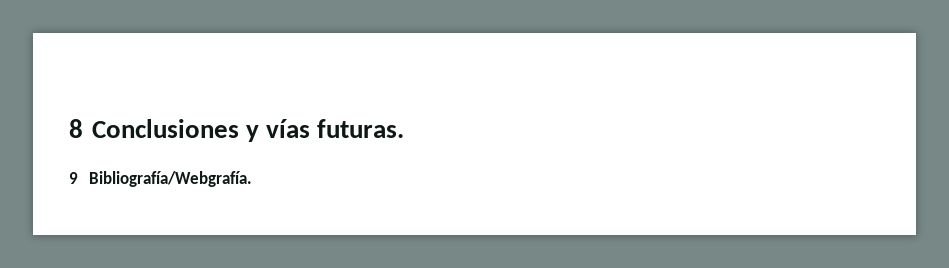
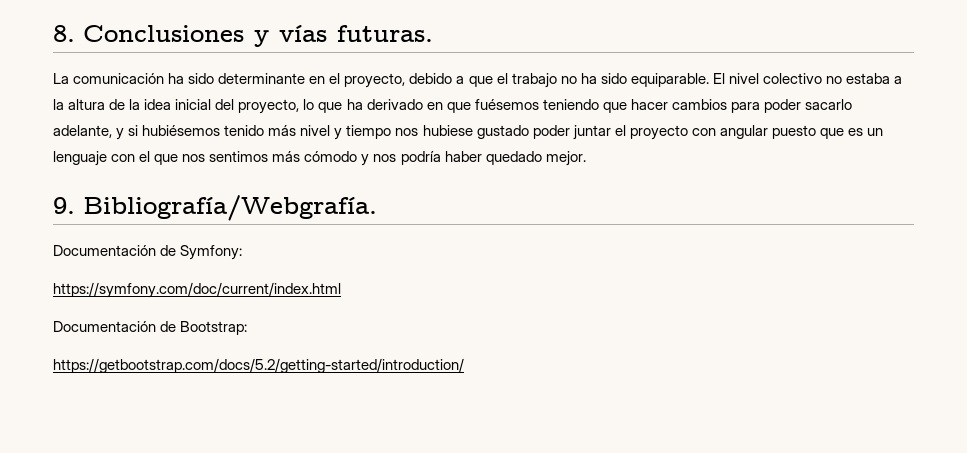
- 8 Conclusiones y vías futuras.
+ 8. Conclusiones y vías futuras.
- 9 Bibliografía/Webgrafía.
+ La comunicación ha sido determinante en el proyecto, debido a que el trabajo no ha sido equiparable. El nivel colectivo no estaba a la altura de la idea inicial del proyecto, lo que ha derivado en que fuésemos teniendo que hacer cambios para poder sacarlo adelante, y si hubiésemos tenido más nivel y tiempo nos hubiese gustado poder juntar el proyecto con angular puesto que es un lenguaje con el que nos sentimos más cómodo y nos podría haber quedado mejor.
+ 9. Bibliografía/Webgrafía.
+ Documentación de Symfony:
+ https://symfony.com/doc/current/index.html
+ Documentación de Bootstrap:
+ https://getbootstrap.com/docs/5.2/getting-started/introduction/

